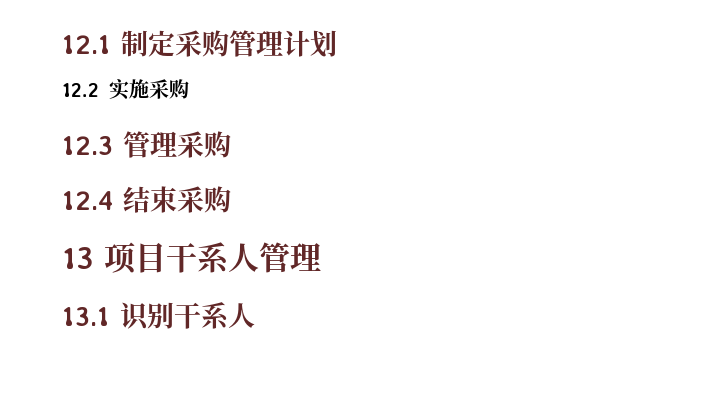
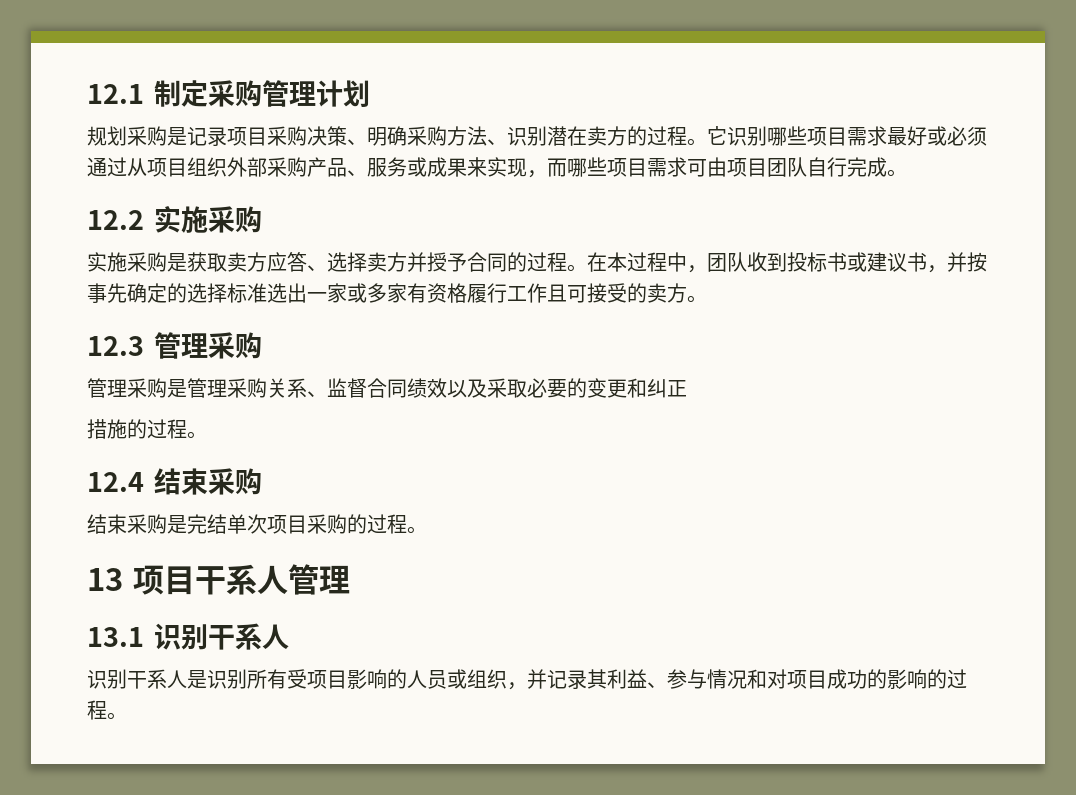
+ 规划采购是记录项目采购决策、明确采购方法、识别潜在卖方的过程。它识别哪些项目需求最好或必须通过从项目组织外部采购产品、服务或成果来实现，而哪些项目需求可由项目团队自行完成。
  12.2实施采购
+ 实施采购是获取卖方应答、选择卖方并授予合同的过程。在本过程中，团队收到投标书或建议书，并按事先确定的选择标准选出一家或多家有资格履行工作且可接受的卖方。
  12.3管理采购
+ 管理采购是管理采购关系、监督合同绩效以及采取必要的变更和纠正
+ 措施的过程。
  12.4结束采购
+ 结束采购是完结单次项目采购的过程。
+ 识别干系人是识别所有受项目影响的人员或组织，并记录其利益、参与情况和对项目成功的影响的过程。

